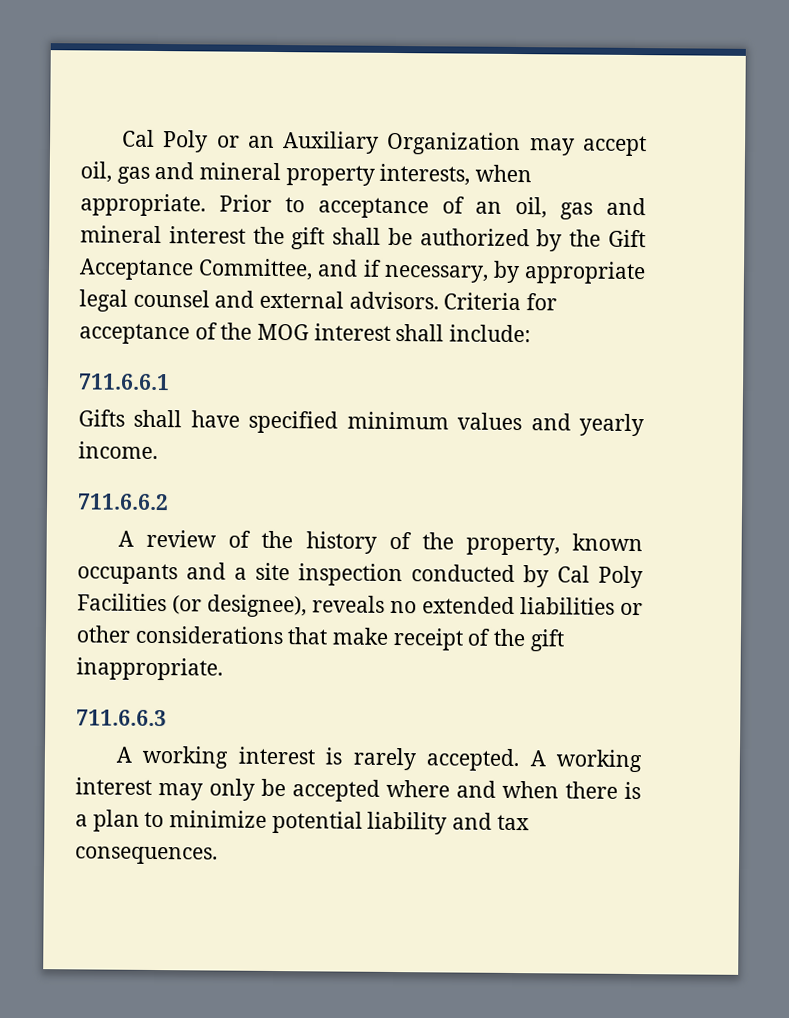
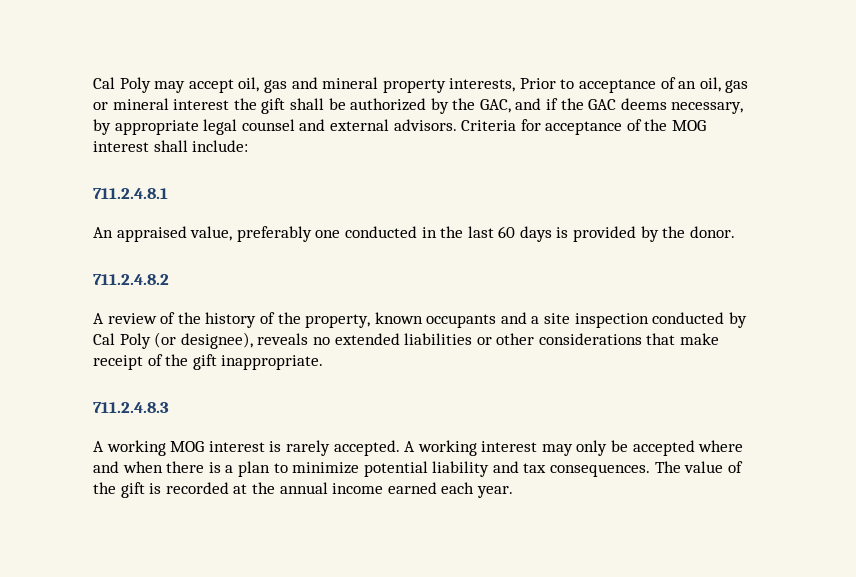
- Cal Poly or an Auxiliary Organization may accept oil, gas and mineral property interests, when appropriate. Prior to acceptance of an oil, gas and mineral interest the gift shall be authorized by the Gift Acceptance Committee, and if necessary, by appropriate legal counsel and external advisors.
+ Cal Poly may accept oil, gas and mineral property interests, Prior to acceptance of an oil, gas or mineral interest the gift shall be authorized by the GAC, and if the GAC deems necessary, by appropriate legal counsel and external advisors.
- 711.6.6.1
- Gifts shall have specified minimum values and yearly income.
- 711.6.6.2
+ 711.2.4.8.1
+ An appraised value, preferably one conducted in the last 60 days is provided by the donor.
+ 711.2.4.8.2
- A review of the history of the property, known occupants and a site inspection conducted by Cal Poly Facilities (or designee), reveals no extended liabilities or other considerations that make receipt of the gift inappropriate.
+ A review of the history of the property, known occupants and a site inspection conducted by Cal Poly (or designee), reveals no extended liabilities or other considerations that make receipt of the gift inappropriate.
- 711.6.6.3
- A working interest is rarely accepted.
+ 711.2.4.8.3
+ A working MOG interest is rarely accepted.
+ The value of the gift is recorded at the annual income earned each year.

